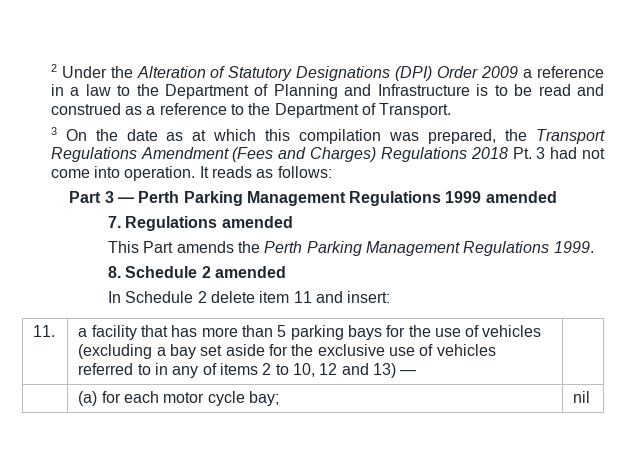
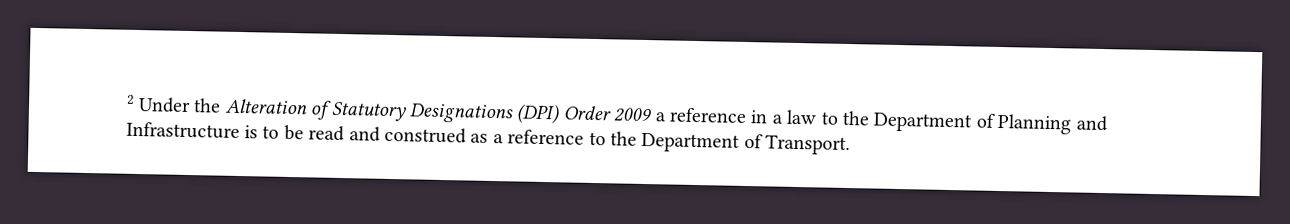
- 3 On the date as at which this compilation was prepared, the Transport Regulations Amendment (Fees and Charges) Regulations 2018 Pt. 3 had not come into operation. It reads as follows:
- Part 3 — Perth Parking Management Regulations 1999 amended
- 7. Regulations amended
- This Part amends the Perth Parking Management Regulations 1999.
- 8. Schedule 2 amended
- In Schedule 2 delete item 11 and insert:
- 11. | a facility that has more than 5 parking bays for the use of vehicles (excluding a bay set aside for the exclusive use of vehicles referred to in any of items 2 to 10, 12 and 13) — |
- | (a) for each motor cycle bay; | nil

